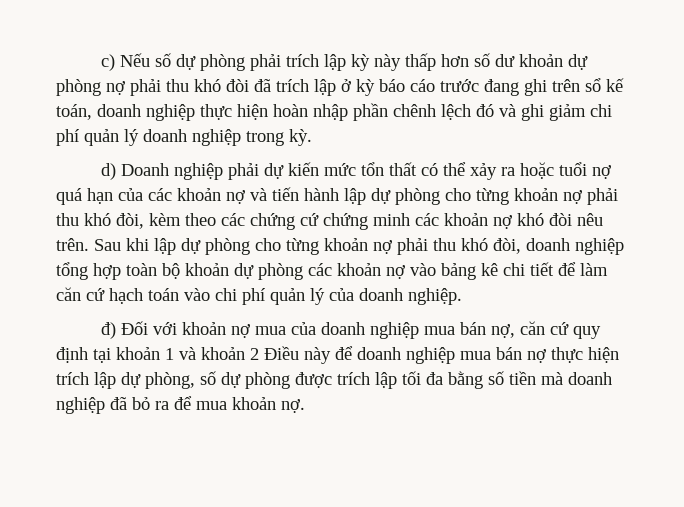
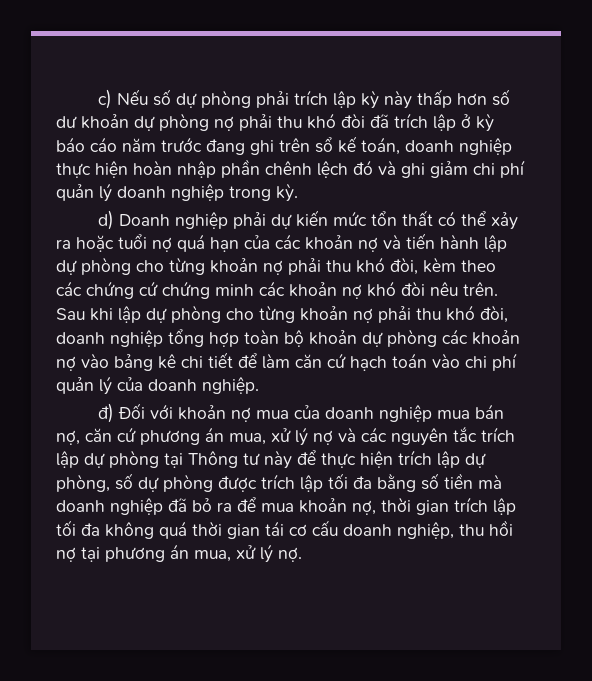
- c) Nếu số dự phòng phải trích lập kỳ này thấp hơn số dư khoản dự phòng nợ phải thu khó đòi đã trích lập ở kỳ báo cáo trước đang ghi trên sổ kế toán, doanh nghiệp thực hiện hoàn nhập phần chênh lệch đó và ghi giảm chi phí quản lý doanh nghiệp trong kỳ.
+ c) Nếu số dự phòng phải trích lập kỳ này thấp hơn số dư khoản dự phòng nợ phải thu khó đòi đã trích lập ở kỳ báo cáo năm trước đang ghi trên sổ kế toán, doanh nghiệp thực hiện hoàn nhập phần chênh lệch đó và ghi giảm chi phí quản lý doanh nghiệp trong kỳ.
- đ) Đối với khoản nợ mua của doanh nghiệp mua bán nợ, căn cứ quy định tại khoản 1 và khoản 2 Điều này để doanh nghiệp mua bán nợ thực hiện trích lập dự phòng, số dự phòng được trích lập tối đa bằng số tiền mà doanh nghiệp đã bỏ ra để mua khoản nợ.
+ đ) Đối với khoản nợ mua của doanh nghiệp mua bán nợ, căn cứ phương án mua, xử lý nợ và các nguyên tắc trích lập dự phòng tại Thông tư này để thực hiện trích lập dự phòng, số dự phòng được trích lập tối đa bằng số tiền mà doanh nghiệp đã bỏ ra để mua khoản nợ, thời gian trích lập tối đa không quá thời gian tái cơ cấu doanh nghiệp, thu hồi nợ tại phương án mua, xử lý nợ.

